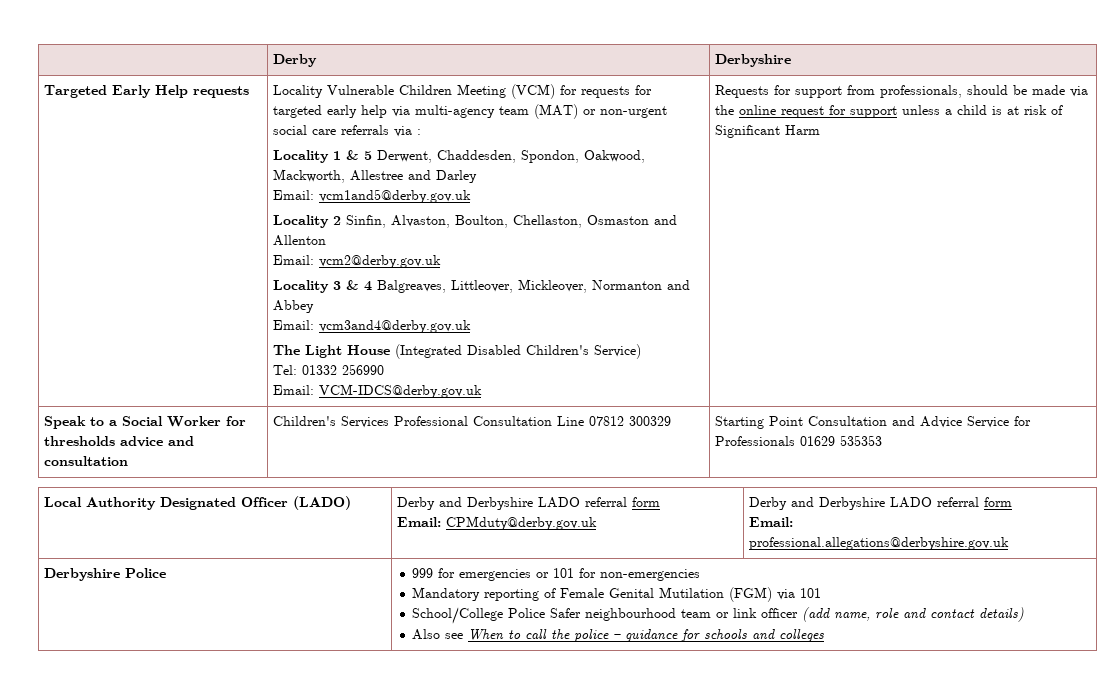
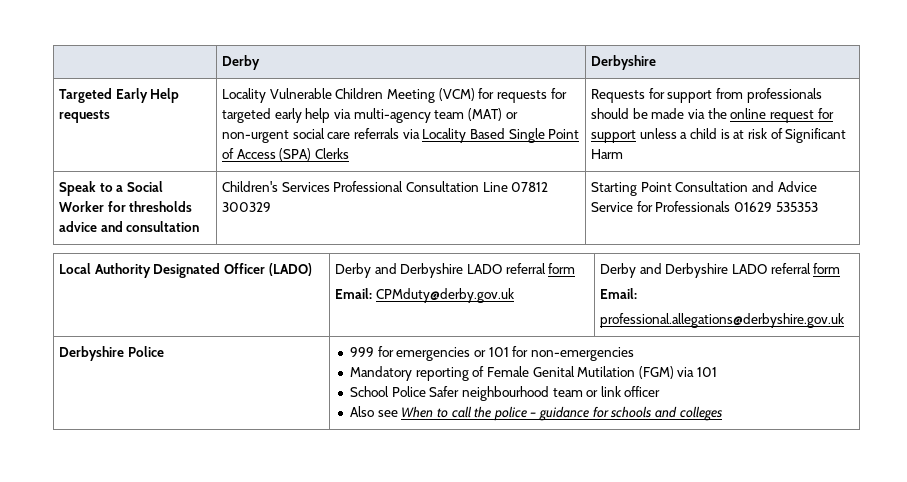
- Locality Vulnerable Children Meeting (VCM) for requests for targeted early help via multi-agency team (MAT) or non-urgent social care referrals via :
- Locality 1 & 5 Derwent, Chaddesden, Spondon, Oakwood, Mackworth, Allestree and Darley
- Email: vcm1and5@derby.gov.uk
- Locality 2 Sinfin, Alvaston, Boulton, Chellaston, Osmaston and Allenton
- Email: vcm2@derby.gov.uk
- Locality 3 & 4 Balgreaves, Littleover, Mickleover, Normanton and Abbey
- Email: vcm3and4@derby.gov.uk
- The Light House (Integrated Disabled Children's Service)
- Tel: 01332 256990
- Email: VCM-IDCS@derby.gov.uk
+ Locality Vulnerable Children Meeting (VCM) for requests for targeted early help via multi-agency team (MAT) or non-urgent social care referrals via Locality Based Single Point of Access (SPA) Clerks
- Requests for support from professionals, should be made via the online request for support unless a child is at risk of Significant Harm
+ Requests for support from professionals should be made via the online request for support unless a child is at risk of Significant Harm
- School/College Police Safer neighbourhood team or link officer (add name, role and contact details)
+ School Police Safer neighbourhood team or link officer

